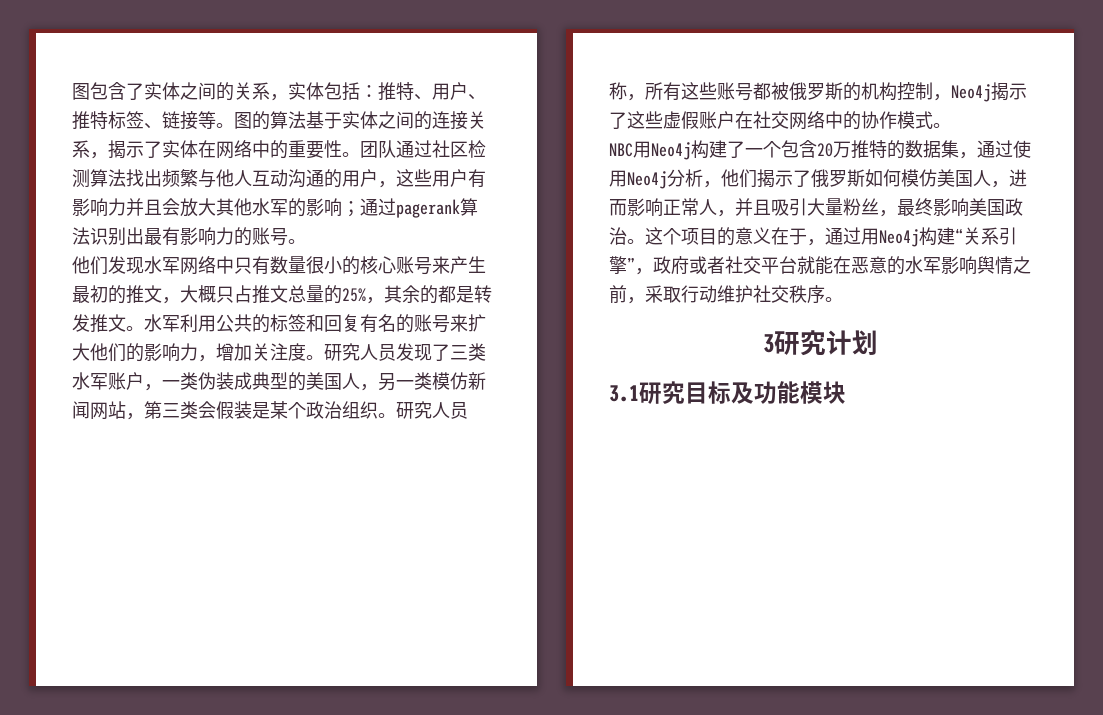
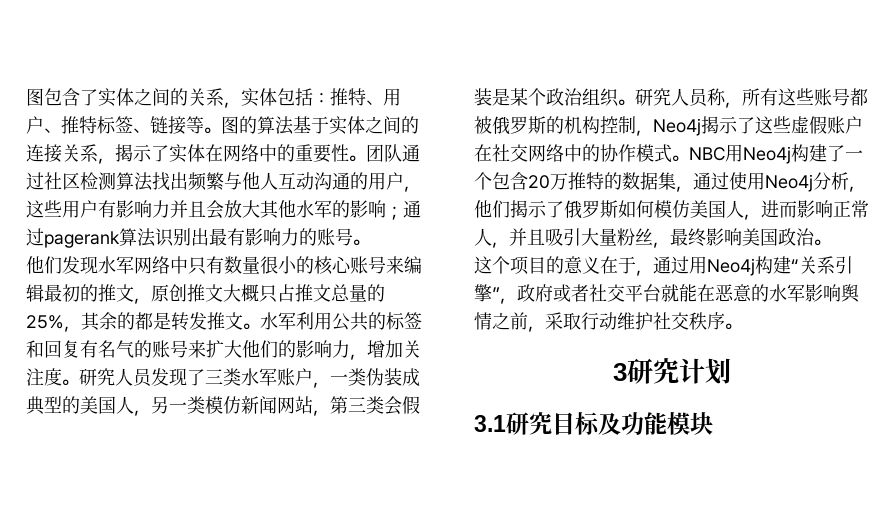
- 他们发现水军网络中只有数量很小的核心账号来产生最初的推文，大概只占推文总量的25%，其余的都是转发推文。
+ 他们发现水军网络中只有数量很小的核心账号来编辑最初的推文，原创推文大概只占推文总量的25%，其余的都是转发推文。
- 水军利用公共的标签和回复有名的账号来扩大他们的影响力，增加关注度。
+ 水军利用公共的标签和回复有名气的账号来扩大他们的影响力，增加关注度。
- 研究人员称，所有这些账号都被俄罗斯的机构控制，Neo4j揭示了这些虚假账户在社交网络中的协作模式。
- NBC用Neo4j构建了一个包含20万推特的数据集，通过使用Neo4j分析，他们揭示了俄罗斯如何模仿美国人，进而影响正常人，并且吸引大量粉丝，最终影响美国政治。这个项目的意义在于，通过用Neo4j构建“关系引擎”，政府或者社交平台就能在恶意的水军影响舆情之前，采取行动维护社交秩序。
+ 研究人员称，所有这些账号都被俄罗斯的机构控制，Neo4j揭示了这些虚假账户在社交网络中的协作模式。NBC用Neo4j构建了一个包含20万推特的数据集，通过使用Neo4j分析，他们揭示了俄罗斯如何模仿美国人，进而影响正常人，并且吸引大量粉丝，最终影响美国政治。
+ 这个项目的意义在于，通过用Neo4j构建“关系引擎”，政府或者社交平台就能在恶意的水军影响舆情之前，采取行动维护社交秩序。

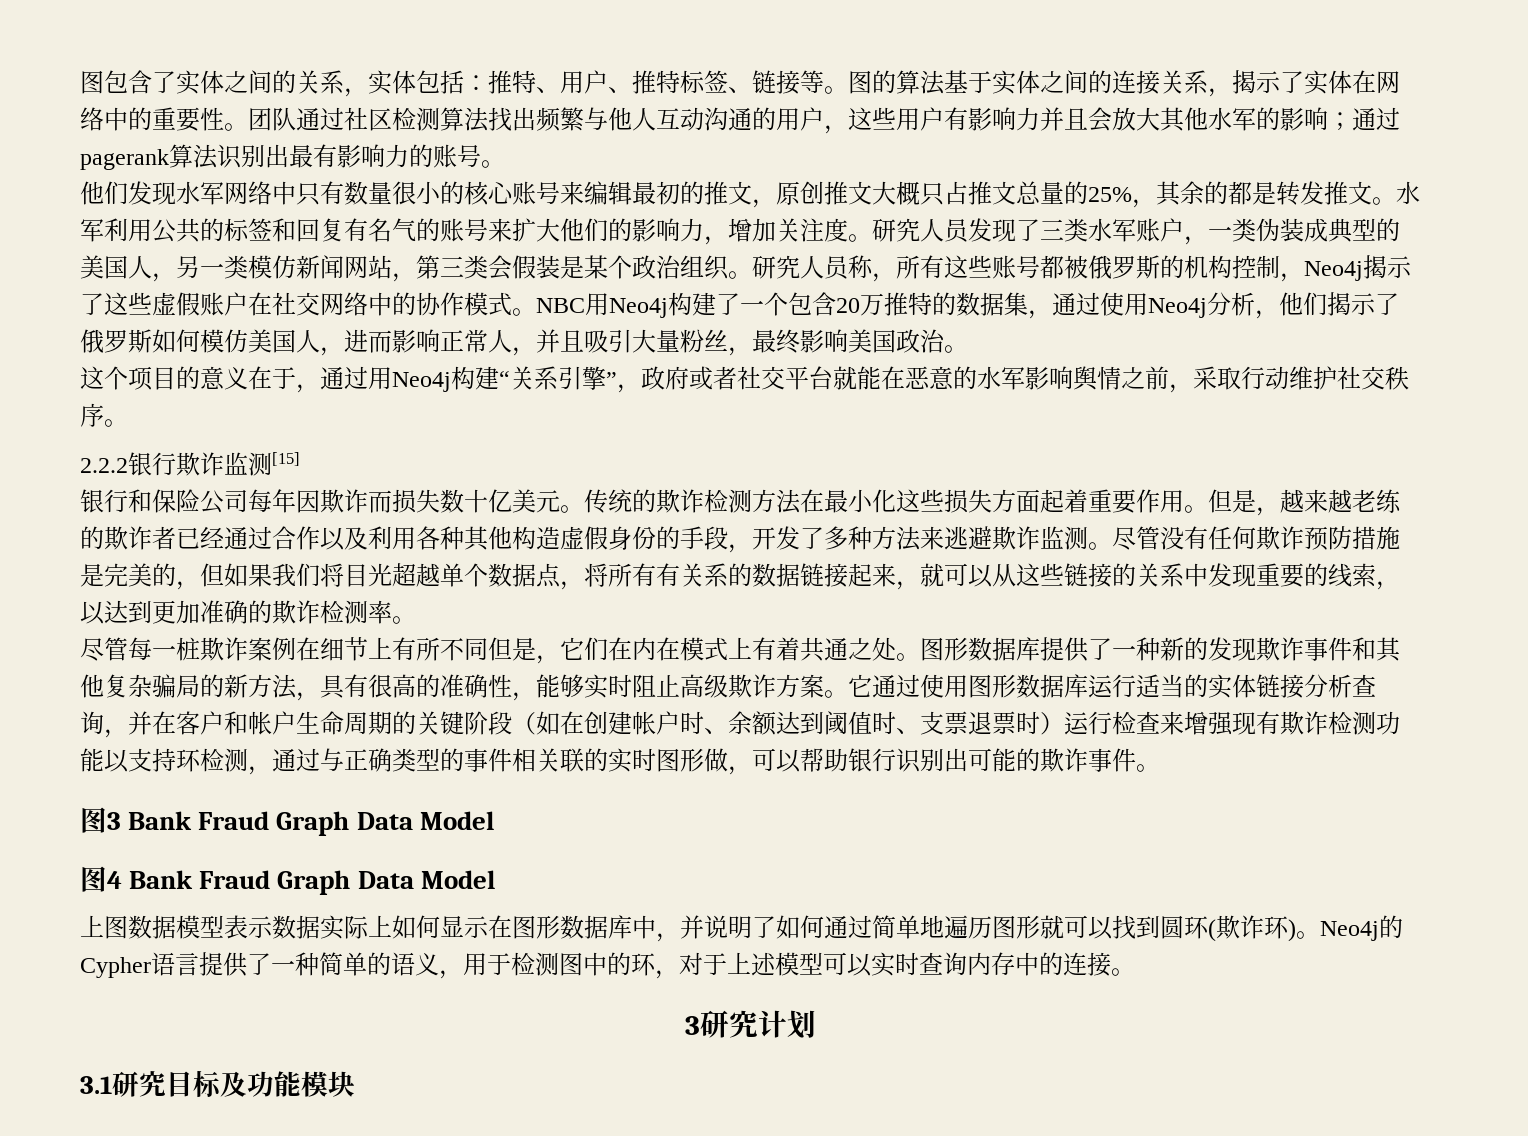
+ 2.2.2银行欺诈监测[15]
+ 银行和保险公司每年因欺诈而损失数十亿美元。传统的欺诈检测方法在最小化这些损失方面起着重要作用。但是，越来越老练的欺诈者已经通过合作以及利用各种其他构造虚假身份的手段，开发了多种方法来逃避欺诈监测。尽管没有任何欺诈预防措施是完美的，但如果我们将目光超越单个数据点，将所有有关系的数据链接起来，就可以从这些链接的关系中发现重要的线索，以达到更加准确的欺诈检测率。
+ 尽管每一桩欺诈案例在细节上有所不同但是，它们在内在模式上有着共通之处。图形数据库提供了一种新的发现欺诈事件和其他复杂骗局的新方法，具有很高的准确性，能够实时阻止高级欺诈方案。它通过使用图形数据库运行适当的实体链接分析查询，并在客户和帐户生命周期的关键阶段（如在创建帐户时、余额达到阈值时、支票退票时）运行检查来增强现有欺诈检测功能以支持环检测，通过与正确类型的事件相关联的实时图形做，可以帮助银行识别出可能的欺诈事件。
+ 图3 Bank Fraud Graph Data Model
+ 图4 Bank Fraud Graph Data Model
+ 上图数据模型表示数据实际上如何显示在图形数据库中，并说明了如何通过简单地遍历图形就可以找到圆环(欺诈环)。Neo4j的Cypher语言提供了一种简单的语义，用于检测图中的环，对于上述模型可以实时查询内存中的连接。

